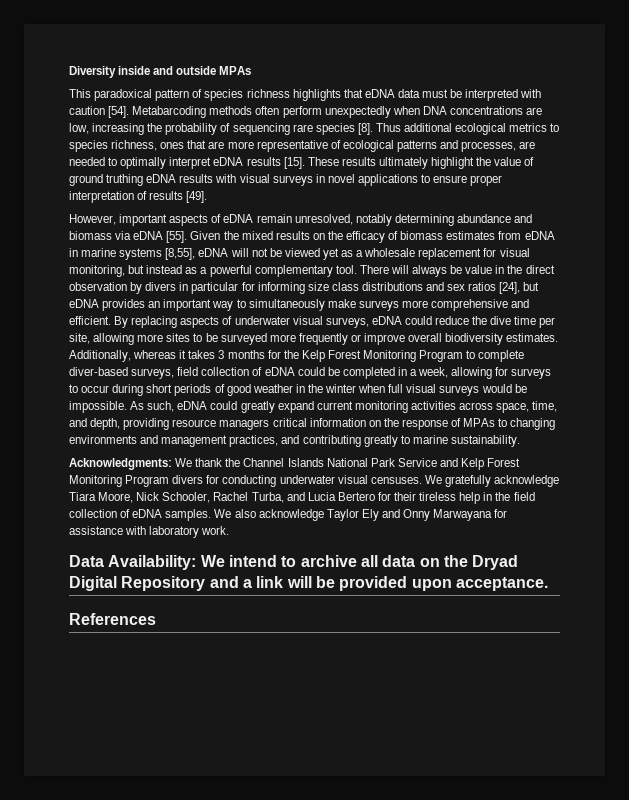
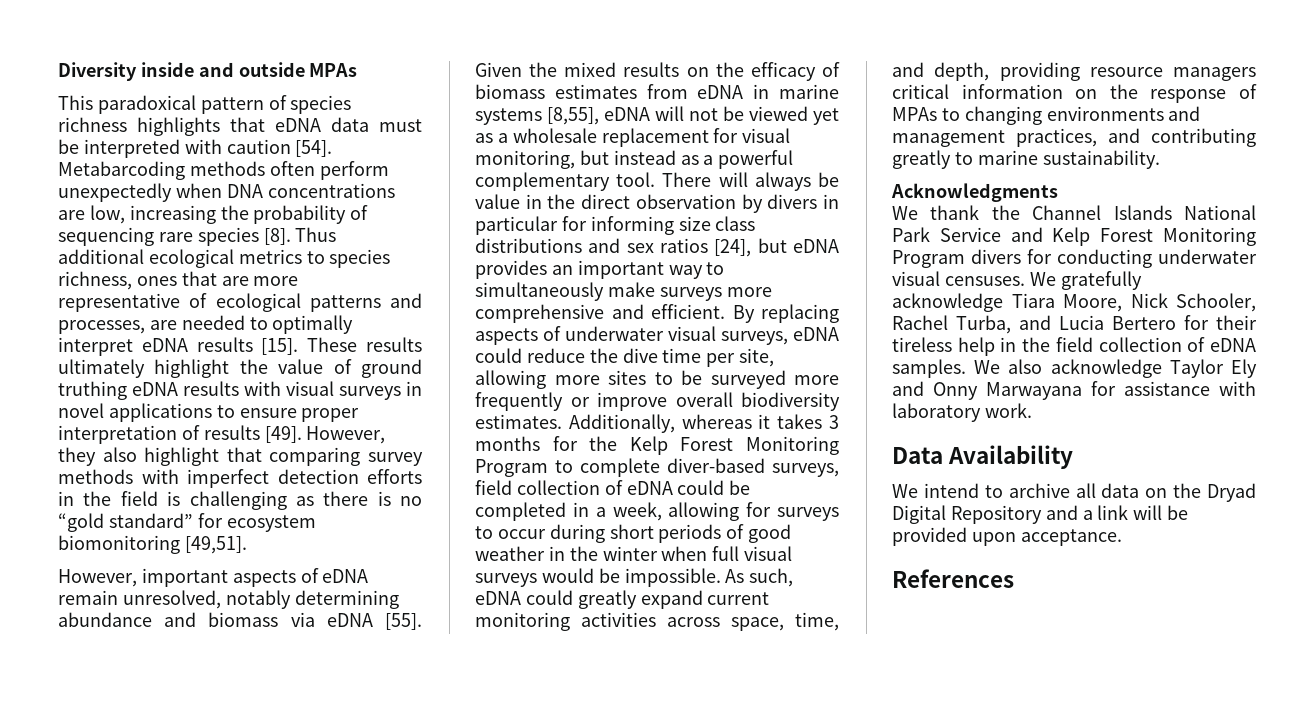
+ However, they also highlight that comparing survey methods with imperfect detection efforts in the field is challenging as there is no “gold standard” for ecosystem biomonitoring [49,51].
- Acknowledgments: We thank the Channel Islands National Park Service and Kelp Forest Monitoring Program divers for conducting underwater visual censuses.
+ Acknowledgments
+ We thank the Channel Islands National Park Service and Kelp Forest Monitoring Program divers for conducting underwater visual censuses.
- Data Availability: We intend to archive all data on the Dryad Digital Repository and a link will be provided upon acceptance.
+ Data Availability
+ We intend to archive all data on the Dryad Digital Repository and a link will be provided upon acceptance.

